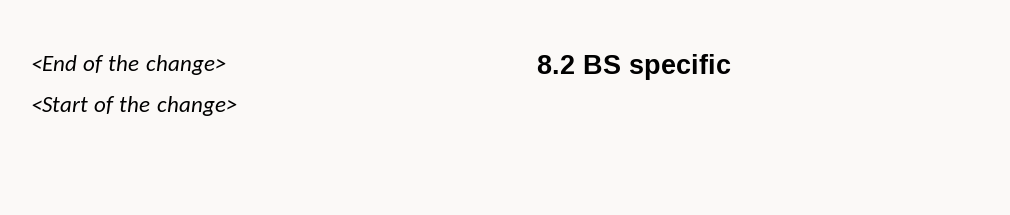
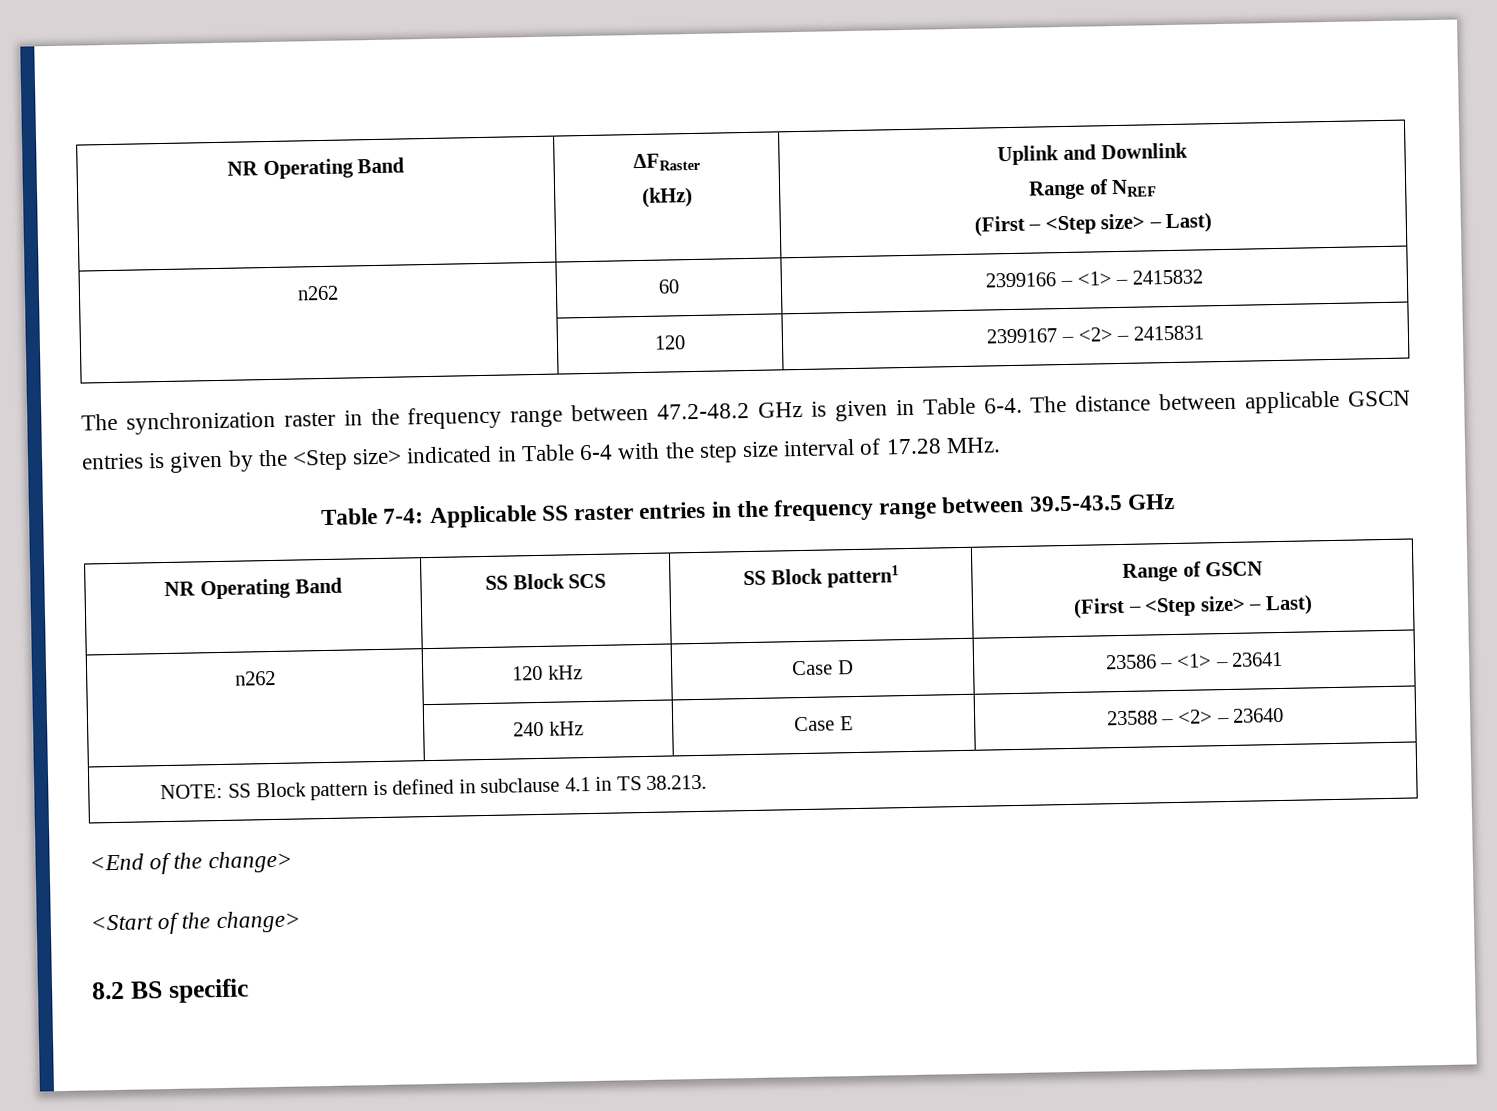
+ NR Operating Band | ΔFRaster
+ (kHz) | Uplink and Downlink
+ Range of NREF
+ (First – <Step size> – Last)
+ n262 | 60 | 2399166 – <1> – 2415832
+ | 120 | 2399167 – <2> – 2415831
+ The synchronization raster in the frequency range between 47.2-48.2 GHz is given in Table 6-4. The distance between applicable GSCN entries is given by the <Step size> indicated in Table 6-4 with the step size interval of 17.28 MHz.
+ Table 7-4: Applicable SS raster entries in the frequency range between 39.5-43.5 GHz
+ NR Operating Band | SS Block SCS | SS Block pattern1 | Range of GSCN
+ (First – <Step size> – Last)
+ n262 | 120 kHz | Case D | 23586 – <1> – 23641
+ | 240 kHz | Case E | 23588 – <2> – 23640
+ NOTE: SS Block pattern is defined in subclause 4.1 in TS 38.213.

